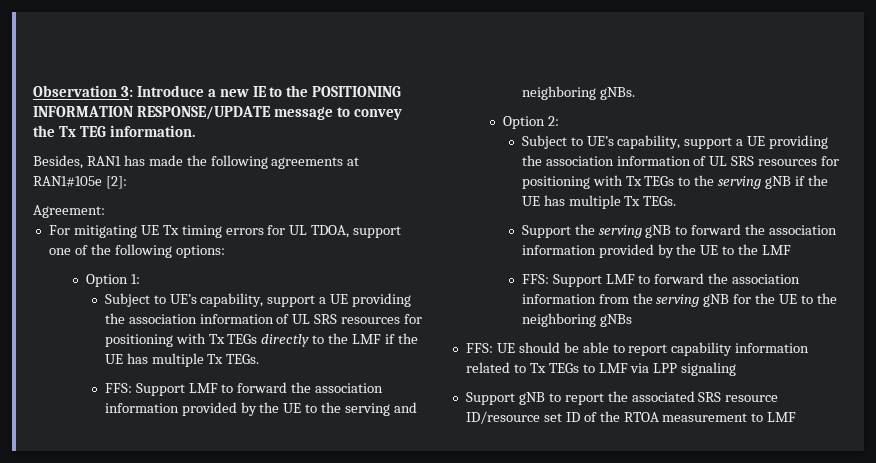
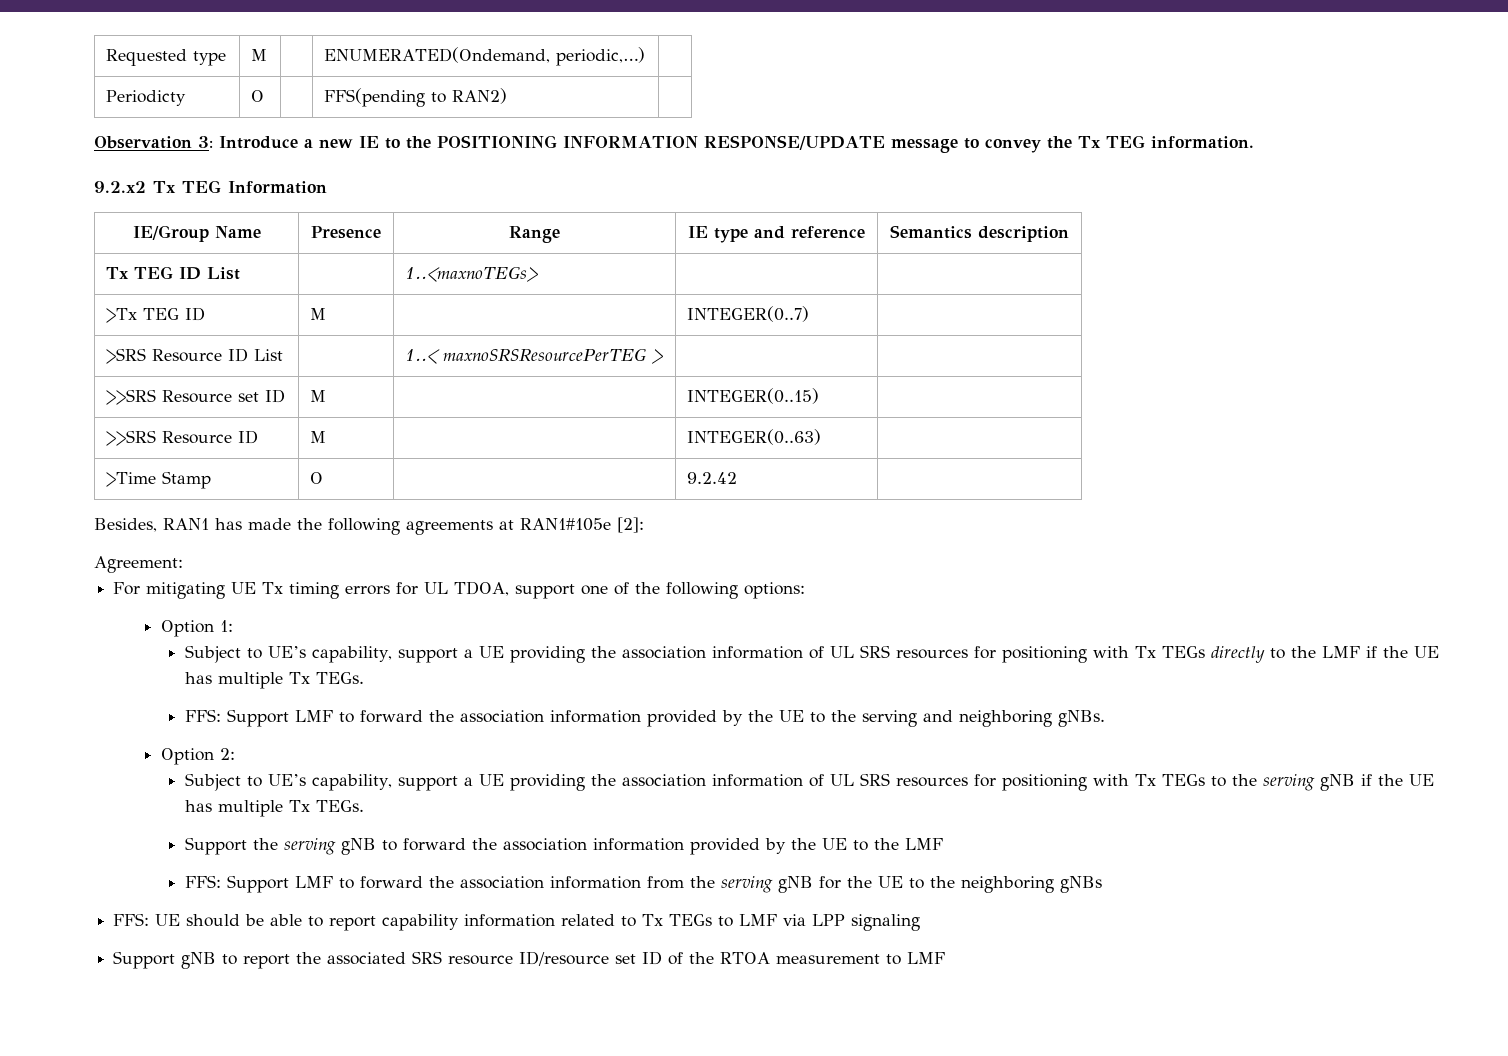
+ Requested type | M | | ENUMERATED(Ondemand, periodic,…) |
+ Periodicty | O | | FFS(pending to RAN2) |
+ 9.2.x2 Tx TEG Information
+ IE/Group Name | Presence | Range | IE type and reference | Semantics description
+ Tx TEG ID List | | 1..<maxnoTEGs> | |
+ >Tx TEG ID | M | | INTEGER(0..7) |
+ >SRS Resource ID List | | 1..< maxnoSRSResourcePerTEG > | |
+ >>SRS Resource set ID | M | | INTEGER(0..15) |
+ >>SRS Resource ID | M | | INTEGER(0..63) |
+ >Time Stamp | O | | 9.2.42 |

